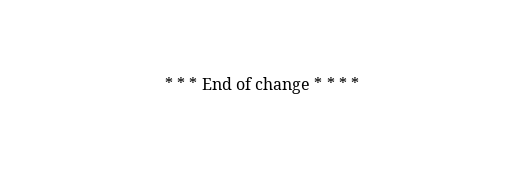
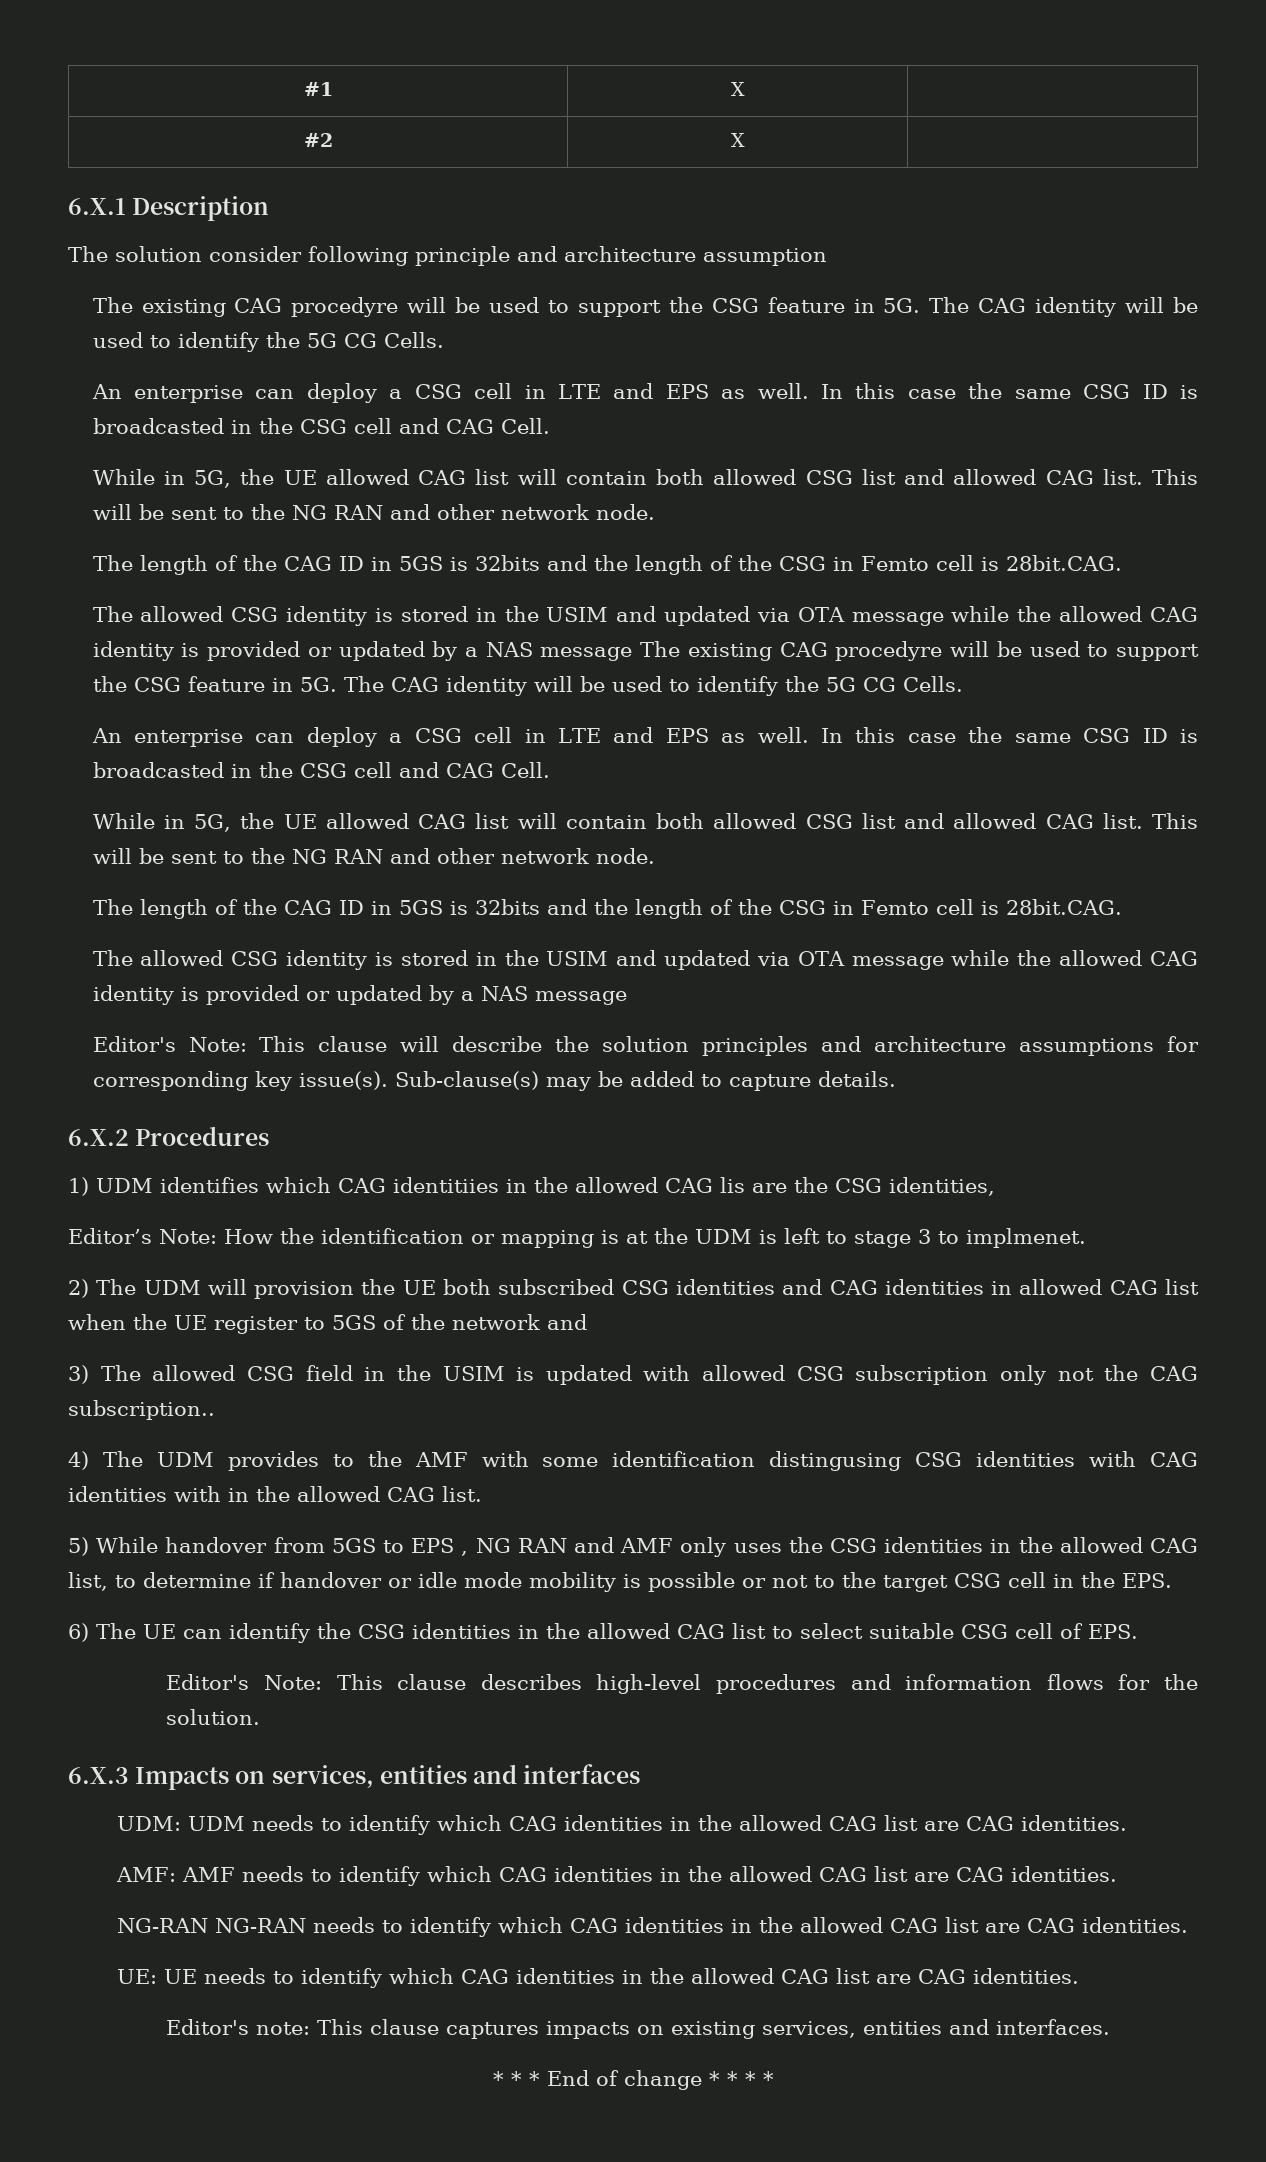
+ #1 | X |
+ #2 | X |
+ 6.X.1 Description
+ The solution consider following principle and architecture assumption
+ The existing CAG procedyre will be used to support the CSG feature in 5G. The CAG identity will be used to identify the 5G CG Cells.
+ An enterprise can deploy a CSG cell in LTE and EPS as well. In this case the same CSG ID is broadcasted in the CSG cell and CAG Cell.
+ While in 5G, the UE allowed CAG list will contain both allowed CSG list and allowed CAG list. This will be sent to the NG RAN and other network node.
+ The length of the CAG ID in 5GS is 32bits and the length of the CSG in Femto cell is 28bit.CAG.
+ The allowed CSG identity is stored in the USIM and updated via OTA message while the allowed CAG identity is provided or updated by a NAS message The existing CAG procedyre will be used to support the CSG feature in 5G. The CAG identity will be used to identify the 5G CG Cells.
+ An enterprise can deploy a CSG cell in LTE and EPS as well. In this case the same CSG ID is broadcasted in the CSG cell and CAG Cell.
+ While in 5G, the UE allowed CAG list will contain both allowed CSG list and allowed CAG list. This will be sent to the NG RAN and other network node.
+ The length of the CAG ID in 5GS is 32bits and the length of the CSG in Femto cell is 28bit.CAG.
+ The allowed CSG identity is stored in the USIM and updated via OTA message while the allowed CAG identity is provided or updated by a NAS message
+ Editor's Note: This clause will describe the solution principles and architecture assumptions for corresponding key issue(s). Sub-clause(s) may be added to capture details.
+ 6.X.2 Procedures
+ 1) UDM identifies which CAG identitiies in the allowed CAG lis are the CSG identities,
+ Editor’s Note: How the identification or mapping is at the UDM is left to stage 3 to implmenet.
+ 2) The UDM will provision the UE both subscribed CSG identities and CAG identities in allowed CAG list when the UE register to 5GS of the network and
+ 3) The allowed CSG field in the USIM is updated with allowed CSG subscription only not the CAG subscription..
+ 4) The UDM provides to the AMF with some identification distingusing CSG identities with CAG identities with in the allowed CAG list.
+ 5) While handover from 5GS to EPS , NG RAN and AMF only uses the CSG identities in the allowed CAG list, to determine if handover or idle mode mobility is possible or not to the target CSG cell in the EPS.
+ 6) The UE can identify the CSG identities in the allowed CAG list to select suitable CSG cell of EPS.
+ Editor's Note: This clause describes high-level procedures and information flows for the solution.
+ 6.X.3 Impacts on services, entities and interfaces
+ UDM: UDM needs to identify which CAG identities in the allowed CAG list are CAG identities.
+ AMF: AMF needs to identify which CAG identities in the allowed CAG list are CAG identities.
+ NG-RAN NG-RAN needs to identify which CAG identities in the allowed CAG list are CAG identities.
+ UE: UE needs to identify which CAG identities in the allowed CAG list are CAG identities.
+ Editor's note: This clause captures impacts on existing services, entities and interfaces.

